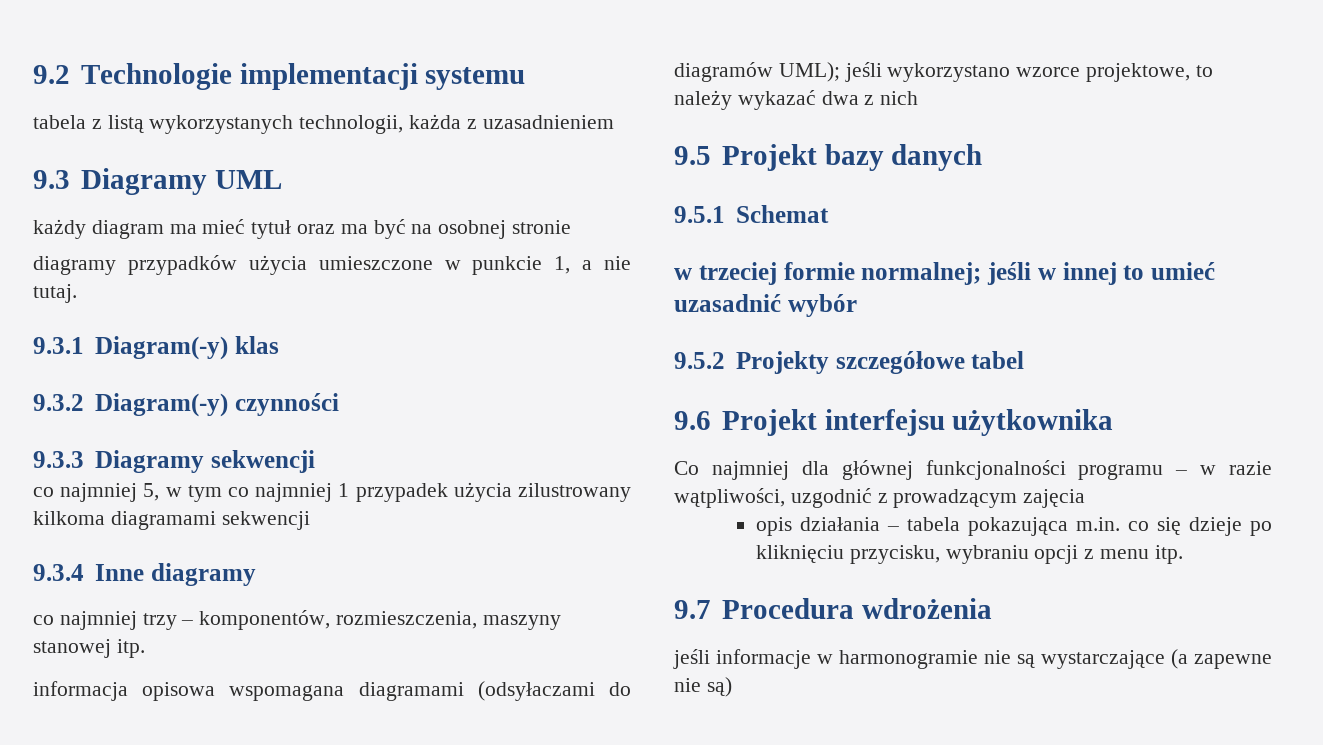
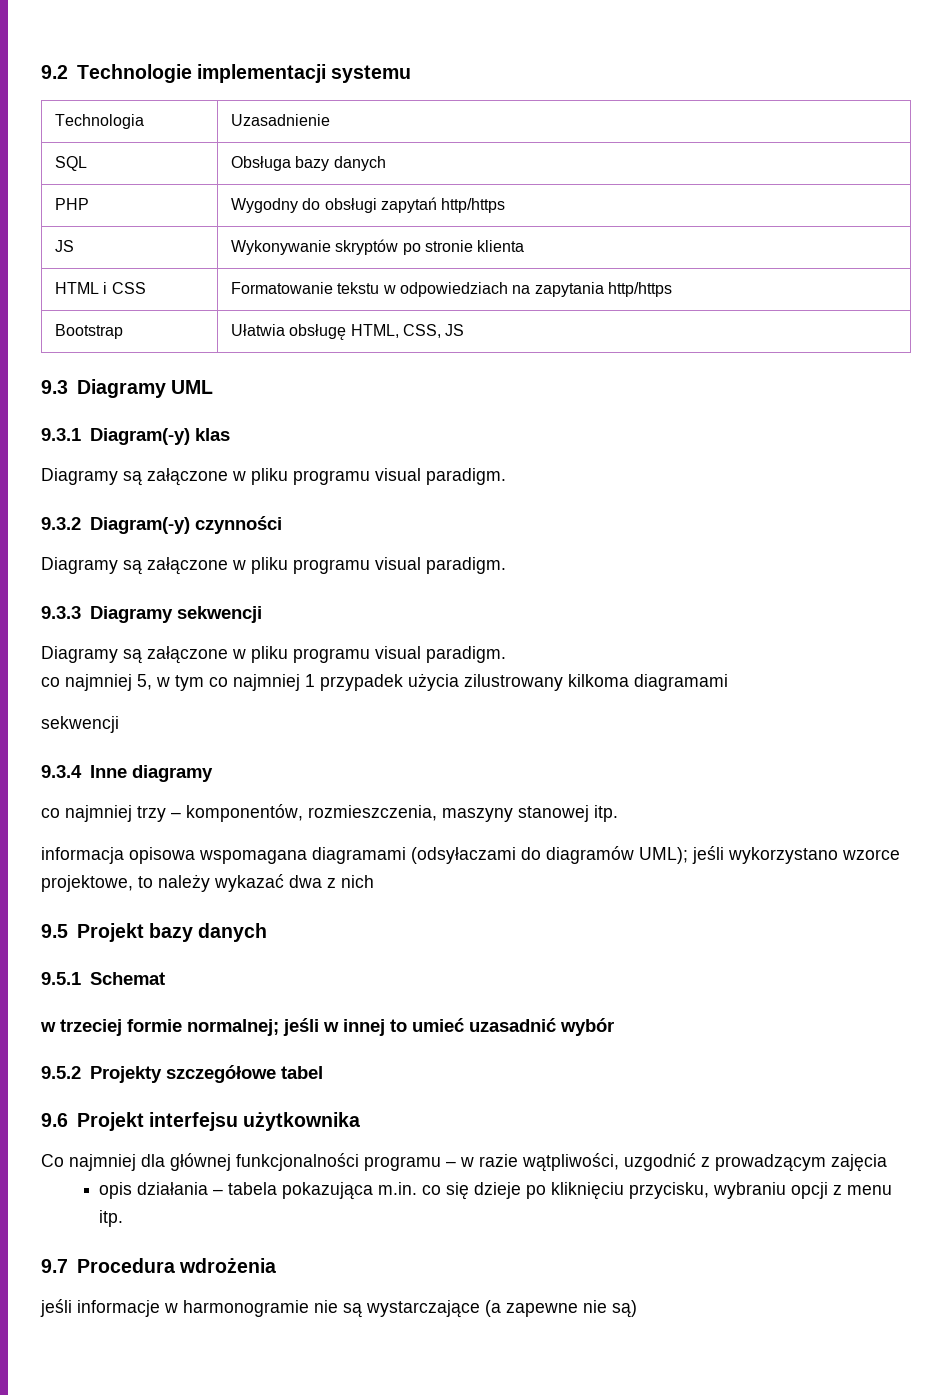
- tabela z listą wykorzystanych technologii, każda z uzasadnieniem
+ Technologia | Uzasadnienie
+ SQL | Obsługa bazy danych
+ PHP | Wygodny do obsługi zapytań http/https
+ JS | Wykonywanie skryptów po stronie klienta
+ HTML i CSS | Formatowanie tekstu w odpowiedziach na zapytania http/https
+ Bootstrap | Ułatwia obsługę HTML, CSS, JS
  9.3 Diagramy UML
- każdy diagram ma mieć tytuł oraz ma być na osobnej stronie
- diagramy przypadków użycia umieszczone w punkcie 1, a nie tutaj.
  9.3.1 Diagram(-y) klas
+ Diagramy są załączone w pliku programu visual paradigm.
  9.3.2 Diagram(-y) czynności
+ Diagramy są załączone w pliku programu visual paradigm.
  9.3.3 Diagramy sekwencji
+ Diagramy są załączone w pliku programu visual paradigm.
- co najmniej 5, w tym co najmniej 1 przypadek użycia zilustrowany kilkoma diagramami sekwencji
+ co najmniej 5, w tym co najmniej 1 przypadek użycia zilustrowany kilkoma diagramami
+ sekwencji

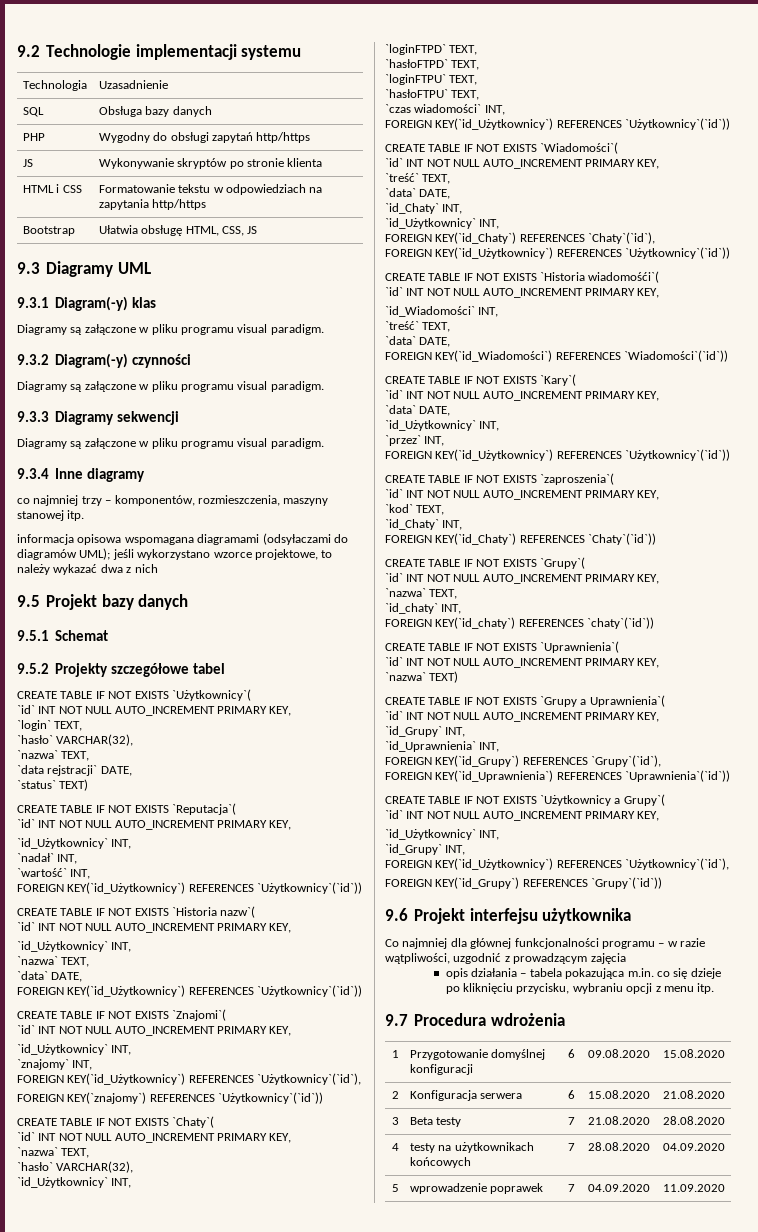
- co najmniej 5, w tym co najmniej 1 przypadek użycia zilustrowany kilkoma diagramami
- sekwencji
- w trzeciej formie normalnej; jeśli w innej to umieć uzasadnić wybór
  9.5.2 Projekty szczegółowe tabel
+ CREATE TABLE IF NOT EXISTS `Użytkownicy`(
+ `id` INT NOT NULL AUTO_INCREMENT PRIMARY KEY,
+ `login` TEXT,
+ `hasło` VARCHAR(32),
+ `nazwa` TEXT,
+ `data rejstracji` DATE,
+ `status` TEXT)
+ CREATE TABLE IF NOT EXISTS `Reputacja`(
+ `id` INT NOT NULL AUTO_INCREMENT PRIMARY KEY,
+ `id_Użytkownicy` INT,
+ `nadał` INT,
+ `wartość` INT,
+ FOREIGN KEY(`id_Użytkownicy`) REFERENCES `Użytkownicy`(`id`))
+ CREATE TABLE IF NOT EXISTS `Historia nazw`(
+ `id` INT NOT NULL AUTO_INCREMENT PRIMARY KEY,
+ `id_Użytkownicy` INT,
+ `nazwa` TEXT,
+ `data` DATE,
+ FOREIGN KEY(`id_Użytkownicy`) REFERENCES `Użytkownicy`(`id`))
+ CREATE TABLE IF NOT EXISTS `Znajomi`(
+ `id` INT NOT NULL AUTO_INCREMENT PRIMARY KEY,
+ `id_Użytkownicy` INT,
+ `znajomy` INT,
+ FOREIGN KEY(`id_Użytkownicy`) REFERENCES `Użytkownicy`(`id`),
+ FOREIGN KEY(`znajomy`) REFERENCES `Użytkownicy`(`id`))
+ CREATE TABLE IF NOT EXISTS `Chaty`(
+ `id` INT NOT NULL AUTO_INCREMENT PRIMARY KEY,
+ `nazwa` TEXT,
+ `hasło` VARCHAR(32),
+ `id_Użytkownicy` INT,
+ `loginFTPD` TEXT,
+ `hasłoFTPD` TEXT,
+ `loginFTPU` TEXT,
+ `hasłoFTPU` TEXT,
+ `czas wiadomości` INT,
+ FOREIGN KEY(`id_Użytkownicy`) REFERENCES `Użytkownicy`(`id`))
+ CREATE TABLE IF NOT EXISTS `Wiadomości`(
+ `id` INT NOT NULL AUTO_INCREMENT PRIMARY KEY,
+ `treść` TEXT,
+ `data` DATE,
+ `id_Chaty` INT,
+ `id_Użytkownicy` INT,
+ FOREIGN KEY(`id_Chaty`) REFERENCES `Chaty`(`id`),
+ FOREIGN KEY(`id_Użytkownicy`) REFERENCES `Użytkownicy`(`id`))
+ CREATE TABLE IF NOT EXISTS `Historia wiadomośći`(
+ `id` INT NOT NULL AUTO_INCREMENT PRIMARY KEY,
+ `id_Wiadomości` INT,
+ `treść` TEXT,
+ `data` DATE,
+ FOREIGN KEY(`id_Wiadomości`) REFERENCES `Wiadomości`(`id`))
+ CREATE TABLE IF NOT EXISTS `Kary`(
+ `id` INT NOT NULL AUTO_INCREMENT PRIMARY KEY,
+ `data` DATE,
+ `id_Użytkownicy` INT,
+ `przez` INT,
+ FOREIGN KEY(`id_Użytkownicy`) REFERENCES `Użytkownicy`(`id`))
+ CREATE TABLE IF NOT EXISTS `zaproszenia`(
+ `id` INT NOT NULL AUTO_INCREMENT PRIMARY KEY,
+ `kod` TEXT,
+ `id_Chaty` INT,
+ FOREIGN KEY(`id_Chaty`) REFERENCES `Chaty`(`id`))
+ CREATE TABLE IF NOT EXISTS `Grupy`(
+ `id` INT NOT NULL AUTO_INCREMENT PRIMARY KEY,
+ `nazwa` TEXT,
+ `id_chaty` INT,
+ FOREIGN KEY(`id_chaty`) REFERENCES `chaty`(`id`))
+ CREATE TABLE IF NOT EXISTS `Uprawnienia`(
+ `id` INT NOT NULL AUTO_INCREMENT PRIMARY KEY,
+ `nazwa` TEXT)
+ CREATE TABLE IF NOT EXISTS `Grupy a Uprawnienia`(
+ `id` INT NOT NULL AUTO_INCREMENT PRIMARY KEY,
+ `id_Grupy` INT,
+ `id_Uprawnienia` INT,
+ FOREIGN KEY(`id_Grupy`) REFERENCES `Grupy`(`id`),
+ FOREIGN KEY(`id_Uprawnienia`) REFERENCES `Uprawnienia`(`id`))
+ CREATE TABLE IF NOT EXISTS `Użytkownicy a Grupy`(
+ `id` INT NOT NULL AUTO_INCREMENT PRIMARY KEY,
+ `id_Użytkownicy` INT,
+ `id_Grupy` INT,
+ FOREIGN KEY(`id_Użytkownicy`) REFERENCES `Użytkownicy`(`id`),
+ FOREIGN KEY(`id_Grupy`) REFERENCES `Grupy`(`id`))
- jeśli informacje w harmonogramie nie są wystarczające (a zapewne nie są)
+ 1 | Przygotowanie domyślnej konfiguracji | 6 | 09.08.2020 | 15.08.2020
+ 2 | Konfiguracja serwera | 6 | 15.08.2020 | 21.08.2020
+ 3 | Beta testy | 7 | 21.08.2020 | 28.08.2020
+ 4 | testy na użytkownikach końcowych | 7 | 28.08.2020 | 04.09.2020
+ 5 | wprowadzenie poprawek | 7 | 04.09.2020 | 11.09.2020

